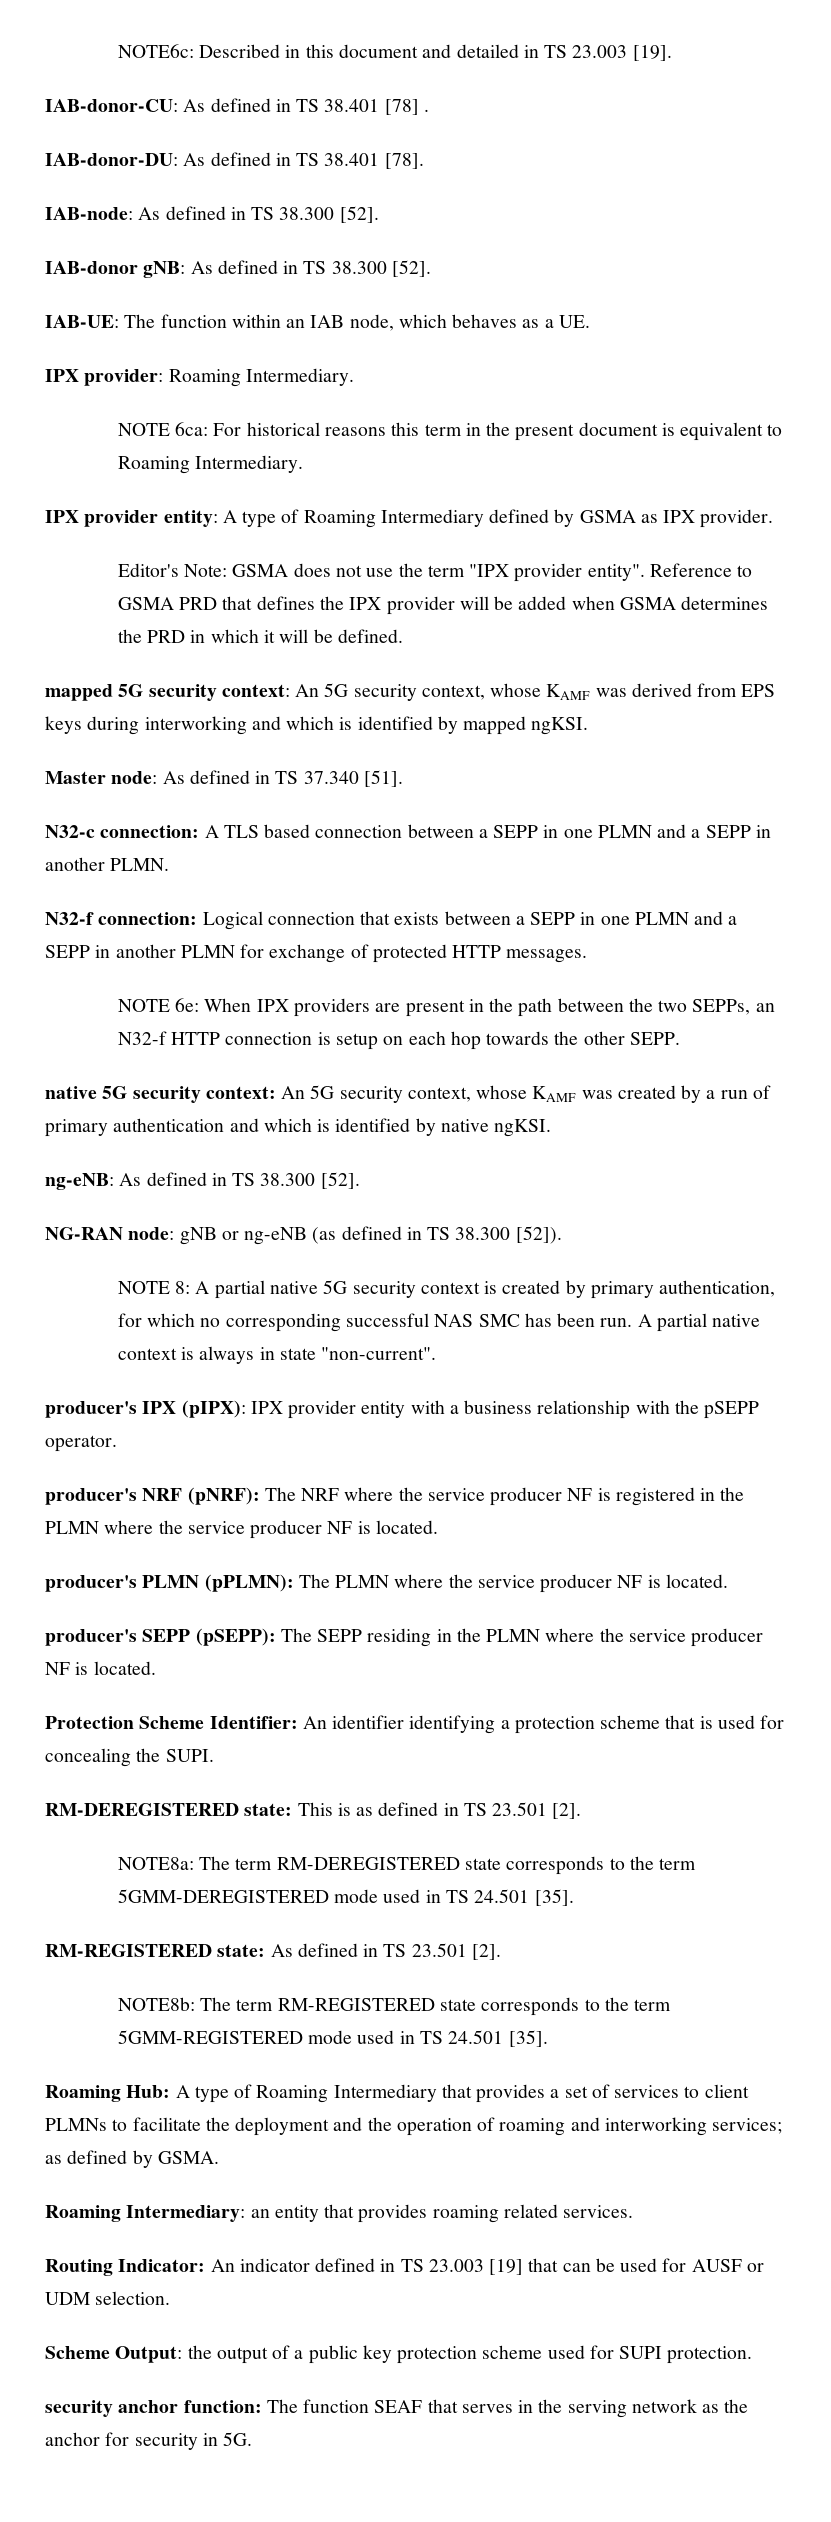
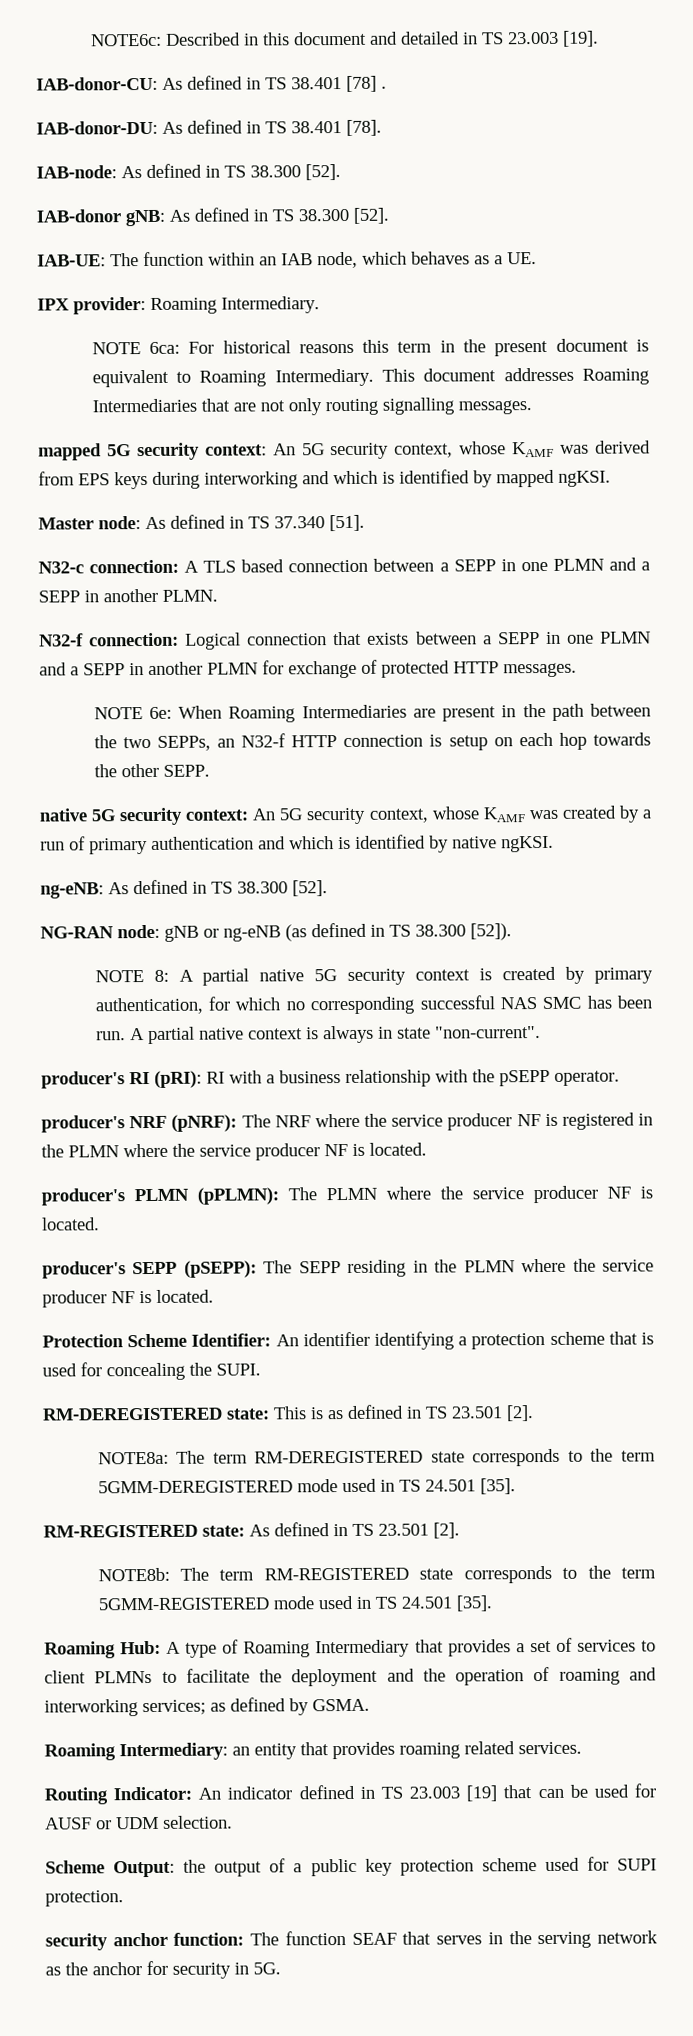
- NOTE 6ca: For historical reasons this term in the present document is equivalent to Roaming Intermediary.
- IPX provider entity: A type of Roaming Intermediary defined by GSMA as IPX provider.
- Editor's Note: GSMA does not use the term "IPX provider entity". Reference to GSMA PRD that defines the IPX provider will be added when GSMA determines the PRD in which it will be defined.
+ NOTE 6ca: For historical reasons this term in the present document is equivalent to Roaming Intermediary. This document addresses Roaming Intermediaries that are not only routing signalling messages.
- NOTE 6e: When IPX providers are present in the path between the two SEPPs, an N32-f HTTP connection is setup on each hop towards the other SEPP.
+ NOTE 6e: When Roaming Intermediaries are present in the path between the two SEPPs, an N32-f HTTP connection is setup on each hop towards the other SEPP.
- producer's IPX (pIPX): IPX provider entity with a business relationship with the pSEPP operator.
+ producer's RI (pRI): RI with a business relationship with the pSEPP operator.

